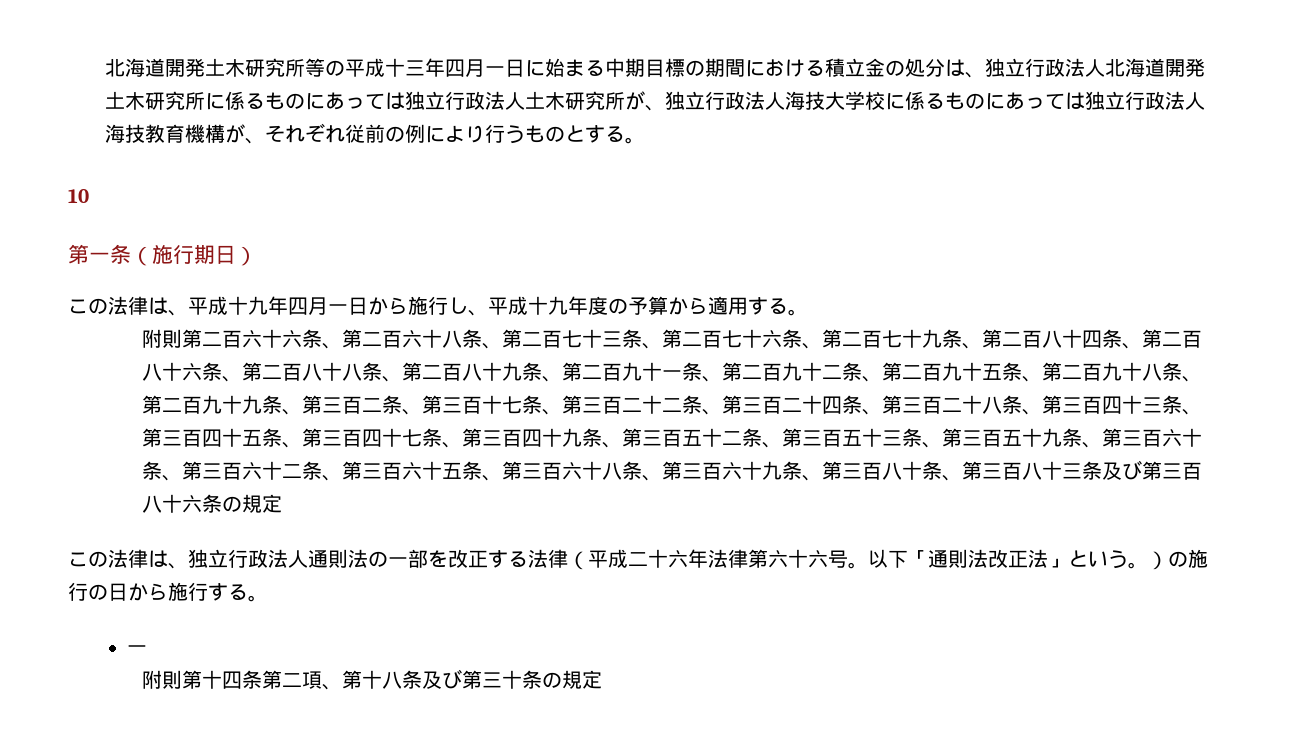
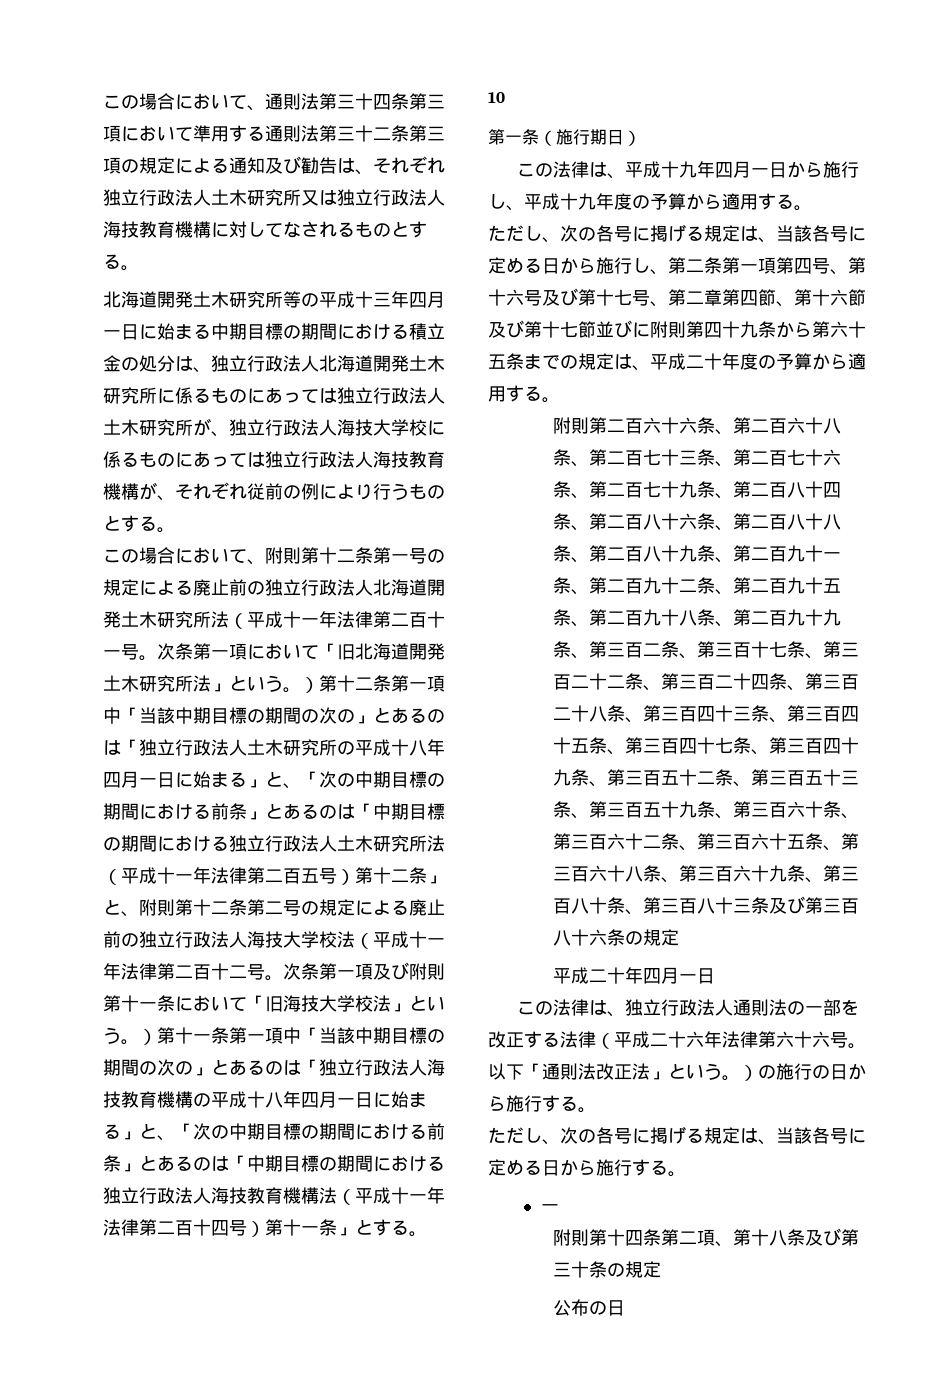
+ この場合において、通則法第三十四条第三項において準用する通則法第三十二条第三項の規定による通知及び勧告は、それぞれ独立行政法人土木研究所又は独立行政法人海技教育機構に対してなされるものとする。
+ この場合において、附則第十二条第一号の規定による廃止前の独立行政法人北海道開発土木研究所法（平成十一年法律第二百十一号。次条第一項において「旧北海道開発土木研究所法」という。）第十二条第一項中「当該中期目標の期間の次の」とあるのは「独立行政法人土木研究所の平成十八年四月一日に始まる」と、「次の中期目標の期間における前条」とあるのは「中期目標の期間における独立行政法人土木研究所法（平成十一年法律第二百五号）第十二条」と、附則第十二条第二号の規定による廃止前の独立行政法人海技大学校法（平成十一年法律第二百十二号。次条第一項及び附則第十一条において「旧海技大学校法」という。）第十一条第一項中「当該中期目標の期間の次の」とあるのは「独立行政法人海技教育機構の平成十八年四月一日に始まる」と、「次の中期目標の期間における前条」とあるのは「中期目標の期間における独立行政法人海技教育機構法（平成十一年法律第二百十四号）第十一条」とする。
+ ただし、次の各号に掲げる規定は、当該各号に定める日から施行し、第二条第一項第四号、第十六号及び第十七号、第二章第四節、第十六節及び第十七節並びに附則第四十九条から第六十五条までの規定は、平成二十年度の予算から適用する。
+ 平成二十年四月一日
+ ただし、次の各号に掲げる規定は、当該各号に定める日から施行する。
+ 公布の日

